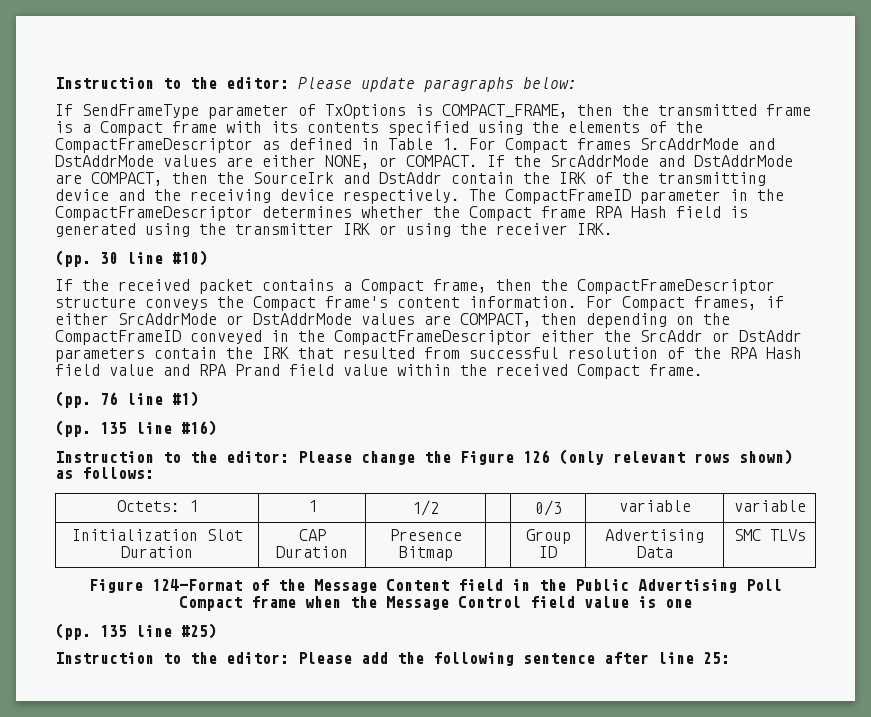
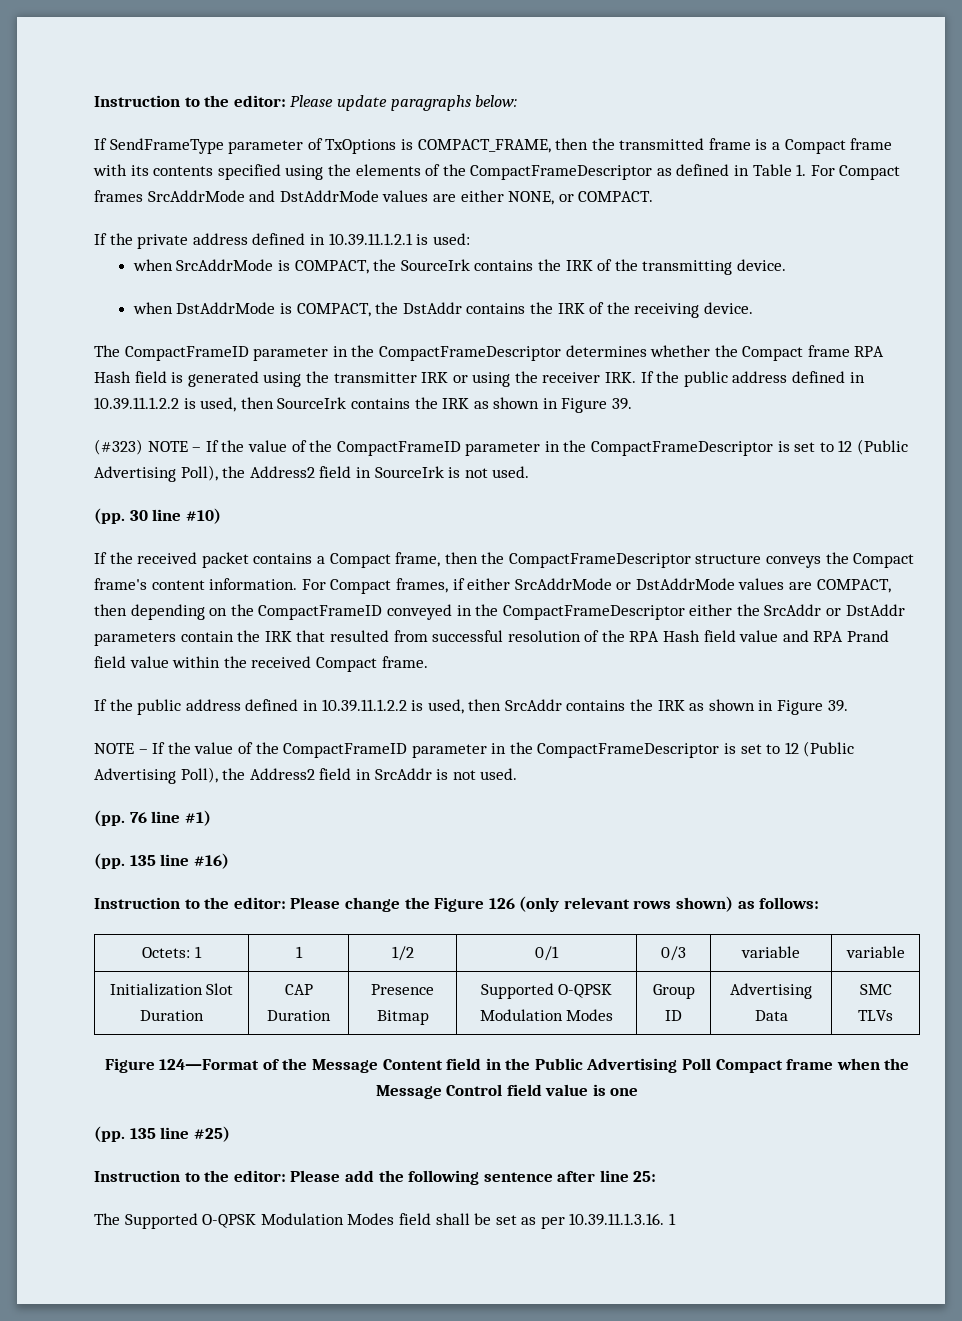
- If SendFrameType parameter of TxOptions is COMPACT_FRAME, then the transmitted frame is a Compact frame with its contents specified using the elements of the CompactFrameDescriptor as defined in Table 1. For Compact frames SrcAddrMode and DstAddrMode values are either NONE, or COMPACT. If the SrcAddrMode and DstAddrMode are COMPACT, then the SourceIrk and DstAddr contain the IRK of the transmitting device and the receiving device respectively. The CompactFrameID parameter in the CompactFrameDescriptor determines whether the Compact frame RPA Hash field is generated using the transmitter IRK or using the receiver IRK.
+ If SendFrameType parameter of TxOptions is COMPACT_FRAME, then the transmitted frame is a Compact frame with its contents specified using the elements of the CompactFrameDescriptor as defined in Table 1. For Compact frames SrcAddrMode and DstAddrMode values are either NONE, or COMPACT.
+ If the private address defined in 10.39.11.1.2.1 is used:
+ when SrcAddrMode is COMPACT, the SourceIrk contains the IRK of the transmitting device.
+ when DstAddrMode is COMPACT, the DstAddr contains the IRK of the receiving device.
+ The CompactFrameID parameter in the CompactFrameDescriptor determines whether the Compact frame RPA Hash field is generated using the transmitter IRK or using the receiver IRK. If the public address defined in 10.39.11.1.2.2 is used, then SourceIrk contains the IRK as shown in Figure 39.
+ (#323) NOTE – If the value of the CompactFrameID parameter in the CompactFrameDescriptor is set to 12 (Public Advertising Poll), the Address2 field in SourceIrk is not used.
+ If the public address defined in 10.39.11.1.2.2 is used, then SrcAddr contains the IRK as shown in Figure 39.
+ NOTE – If the value of the CompactFrameID parameter in the CompactFrameDescriptor is set to 12 (Public Advertising Poll), the Address2 field in SrcAddr is not used.
- Octets: 1 | 1 | 1/2 | | 0/3 | variable | variable
+ Octets: 1 | 1 | 1/2 | 0/1 | 0/3 | variable | variable
- Initialization Slot Duration | CAP Duration | Presence Bitmap | | Group ID | Advertising Data | SMC TLVs
+ Initialization Slot Duration | CAP Duration | Presence Bitmap | Supported O-QPSK Modulation Modes | Group ID | Advertising Data | SMC TLVs
+ The Supported O-QPSK Modulation Modes field shall be set as per 10.39.11.1.3.16. 1

